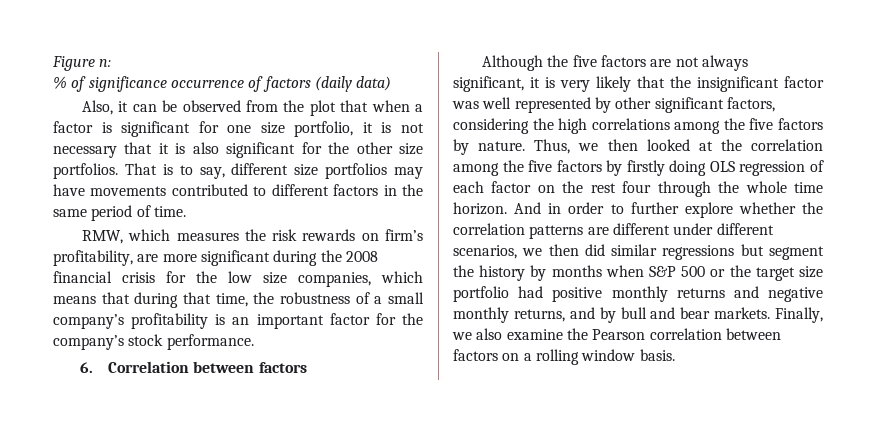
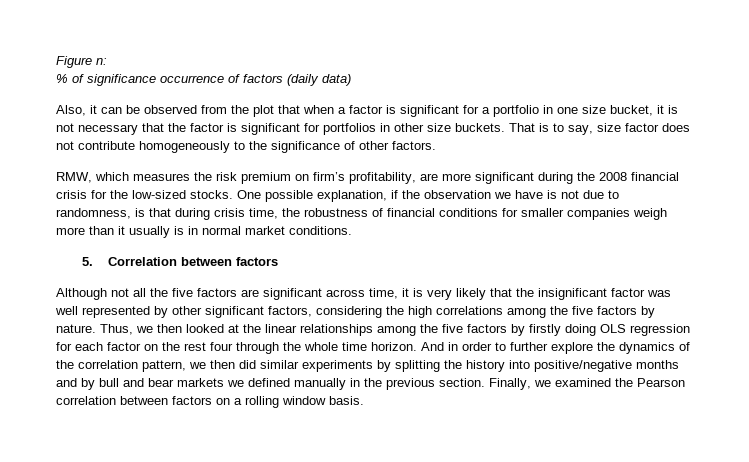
- Also, it can be observed from the plot that when a factor is significant for one size portfolio, it is not necessary that it is also significant for the other size portfolios.
+ Also, it can be observed from the plot that when a factor is significant for a portfolio in one size bucket, it is not necessary that the factor is significant for portfolios in other size buckets.
- That is to say, different size portfolios may have movements contributed to different factors in the same period of time.
+ That is to say, size factor does not contribute homogeneously to the significance of other factors.
- RMW, which measures the risk rewards on firm’s profitability, are more significant during the 2008 financial crisis for the low size companies, which means that during that time, the robustness of a small company’s profitability is an important factor for the company’s stock performance.
- 6. Correlation between factors
+ RMW, which measures the risk premium on firm’s profitability, are more significant during the 2008 financial crisis for the low-sized stocks. One possible explanation, if the observation we have is not due to randomness, is that during crisis time, the robustness of financial conditions for smaller companies weigh more than it usually is in normal market conditions.
+ 5. Correlation between factors
- Although the five factors are not always significant, it is very likely that the insignificant factor was well represented by other significant factors, considering the high correlations among the five factors by nature.
+ Although not all the five factors are significant across time, it is very likely that the insignificant factor was well represented by other significant factors, considering the high correlations among the five factors by nature.
- Thus, we then looked at the correlation among the five factors by firstly doing OLS regression of each factor on the rest four through the whole time horizon.
+ Thus, we then looked at the linear relationships among the five factors by firstly doing OLS regression for each factor on the rest four through the whole time horizon.
- And in order to further explore whether the correlation patterns are different under different scenarios, we then did similar regressions but segment the history by months when S&P 500 or the target size portfolio had positive monthly returns and negative monthly returns, and by bull and bear markets. Finally, we also examine the Pearson correlation between factors on a rolling window basis.
+ And in order to further explore the dynamics of the correlation pattern, we then did similar experiments by splitting the history into positive/negative months and by bull and bear markets we defined manually in the previous section. Finally, we examined the Pearson correlation between factors on a rolling window basis.

